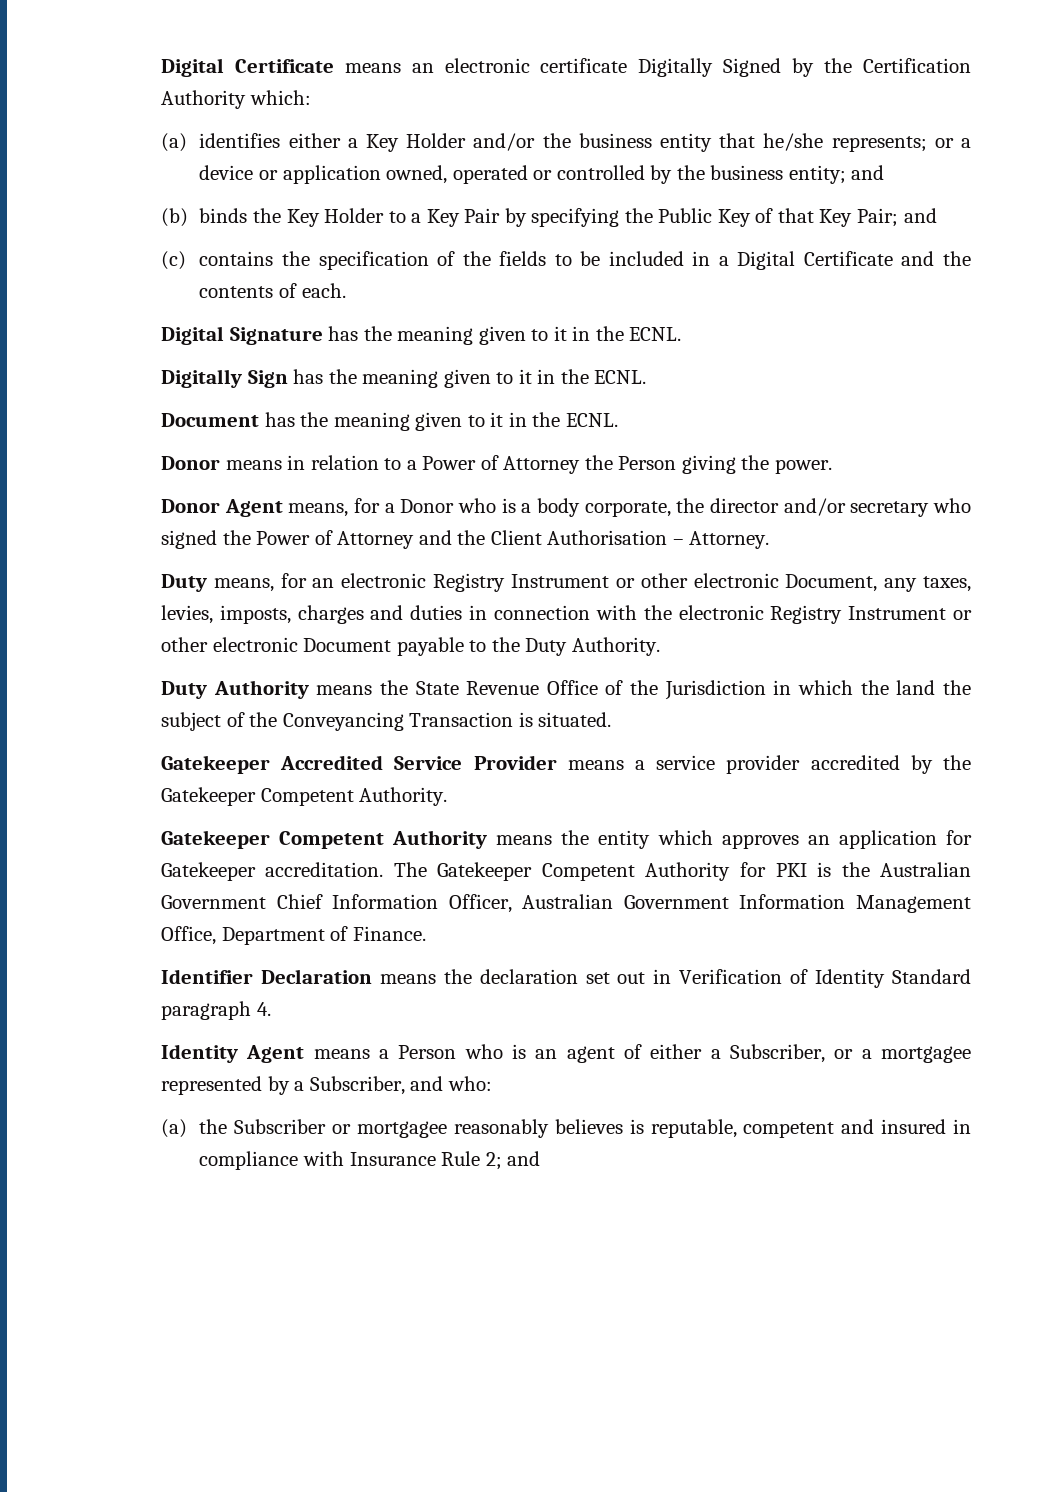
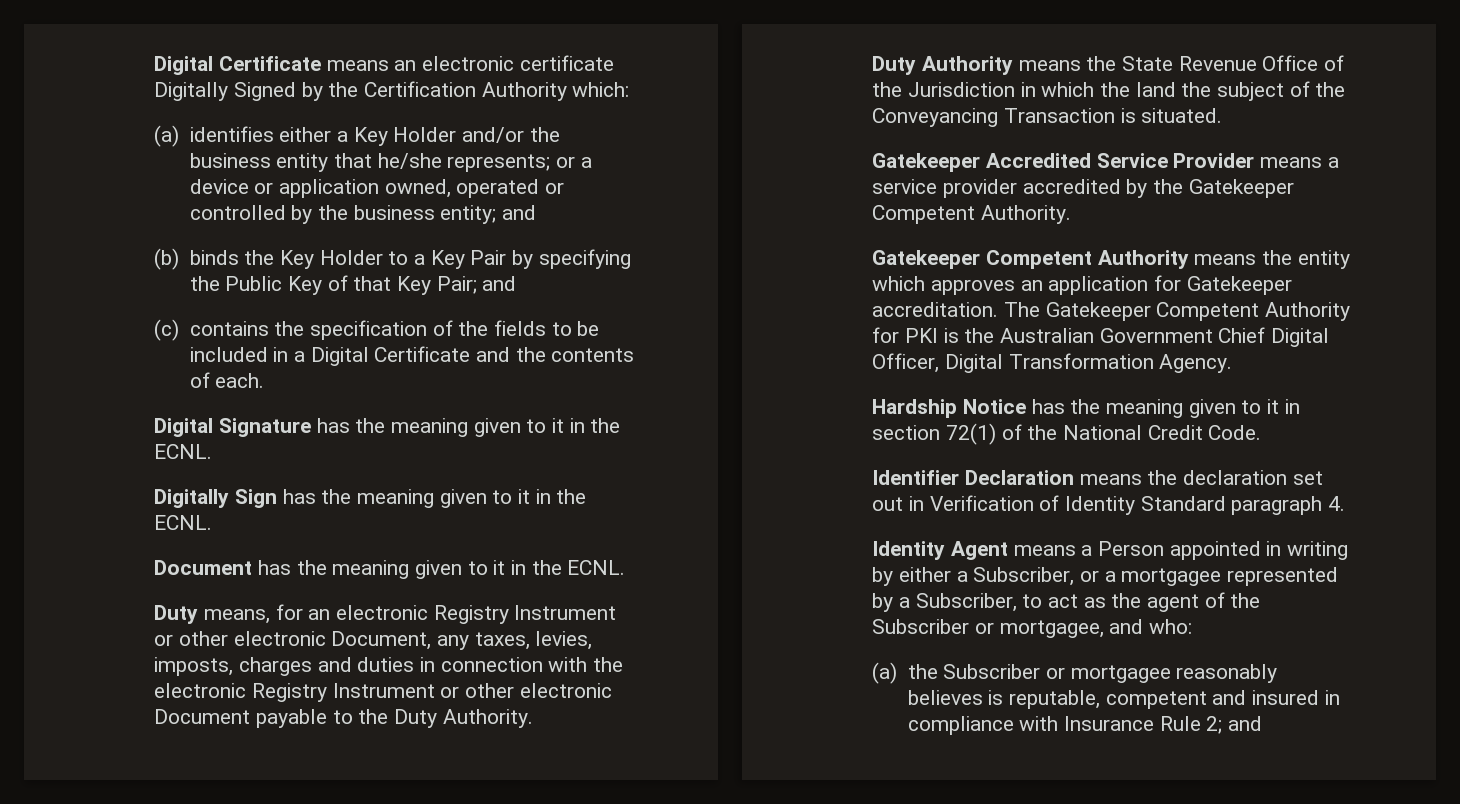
- Donor means in relation to a Power of Attorney the Person giving the power.
- Donor Agent means, for a Donor who is a body corporate, the director and/or secretary who signed the Power of Attorney and the Client Authorisation – Attorney.
- The Gatekeeper Competent Authority for PKI is the Australian Government Chief Information Officer, Australian Government Information Management Office, Department of Finance.
+ The Gatekeeper Competent Authority for PKI is the Australian Government Chief Digital Officer, Digital Transformation Agency.
+ Hardship Notice has the meaning given to it in section 72(1) of the National Credit Code.
- Identity Agent means a Person who is an agent of either a Subscriber, or a mortgagee represented by a Subscriber, and who:
+ Identity Agent means a Person appointed in writing by either a Subscriber, or a mortgagee represented by a Subscriber, to act as the agent of the Subscriber or mortgagee, and who:

